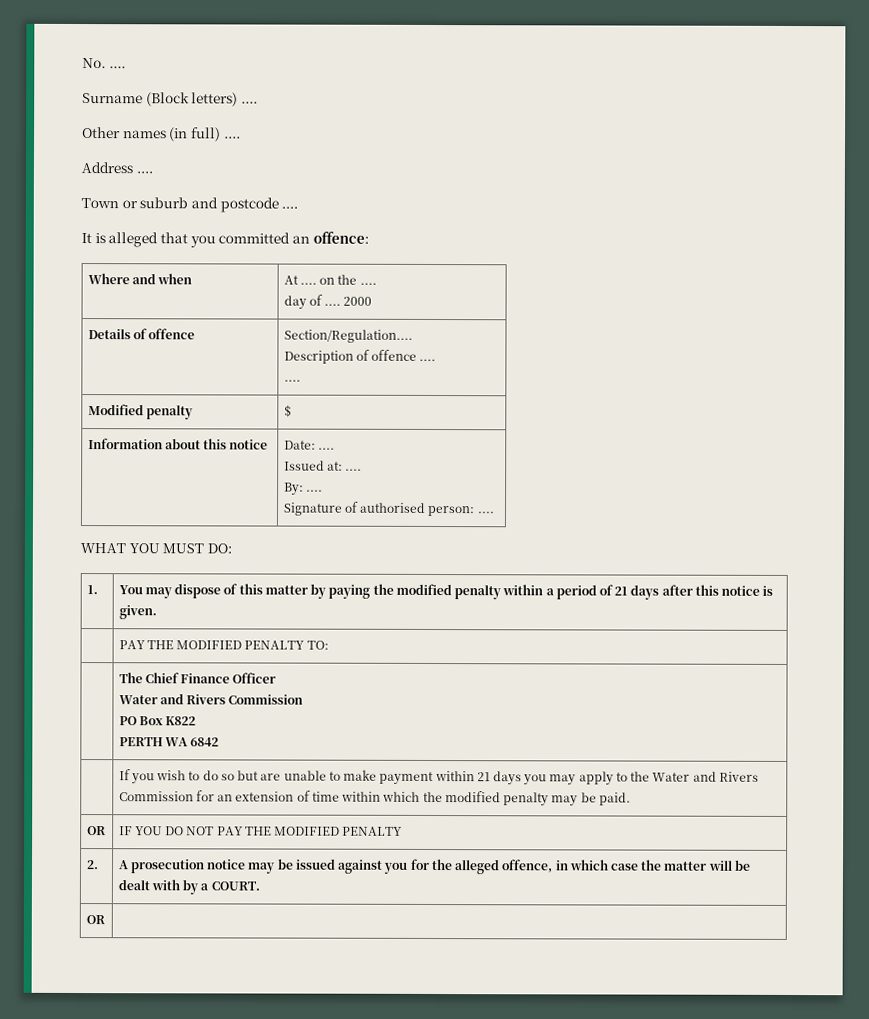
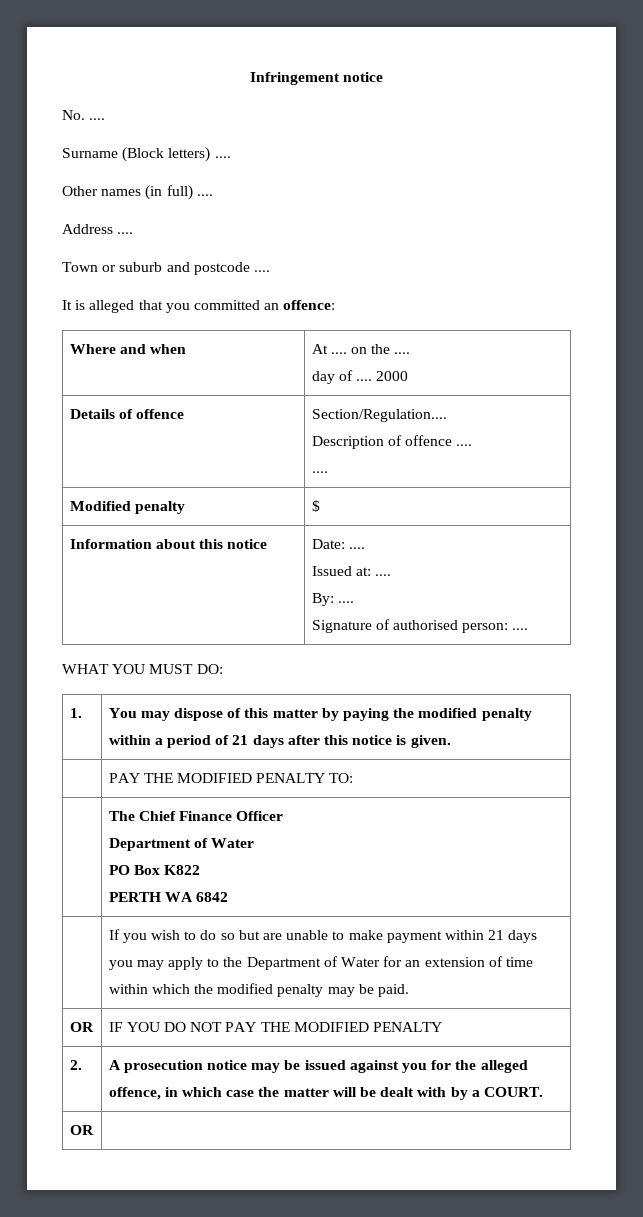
+ Infringement notice
  | The Chief Finance Officer
- Water and Rivers Commission
+ Department of Water
- | If you wish to do so but are unable to make payment within 21 days you may apply to the Water and Rivers Commission for an extension of time within which the modified penalty may be paid.
+ | If you wish to do so but are unable to make payment within 21 days you may apply to the Department of Water for an extension of time within which the modified penalty may be paid.

